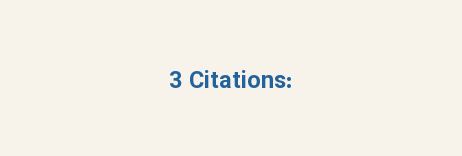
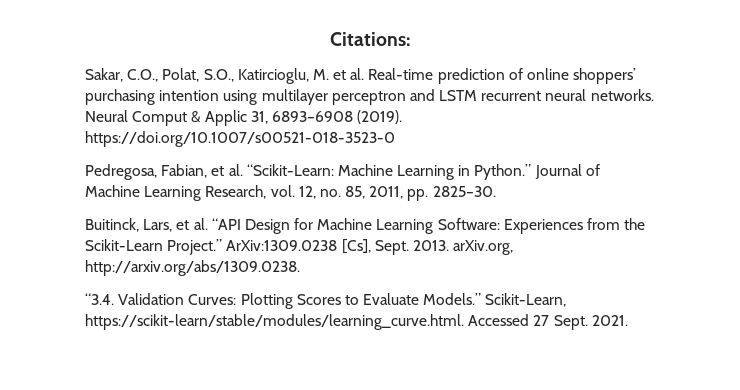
- 3 Citations:
+ Citations:
+ Sakar, C.O., Polat, S.O., Katircioglu, M. et al. Real-time prediction of online shoppers’ purchasing intention using multilayer perceptron and LSTM recurrent neural networks. Neural Comput & Applic 31, 6893–6908 (2019). https://doi.org/10.1007/s00521-018-3523-0
+ Pedregosa, Fabian, et al. “Scikit-Learn: Machine Learning in Python.” Journal of Machine Learning Research, vol. 12, no. 85, 2011, pp. 2825–30.
+ Buitinck, Lars, et al. “API Design for Machine Learning Software: Experiences from the Scikit-Learn Project.” ArXiv:1309.0238 [Cs], Sept. 2013. arXiv.org, http://arxiv.org/abs/1309.0238.
+ “3.4. Validation Curves: Plotting Scores to Evaluate Models.” Scikit-Learn, https://scikit-learn/stable/modules/learning_curve.html. Accessed 27 Sept. 2021.

